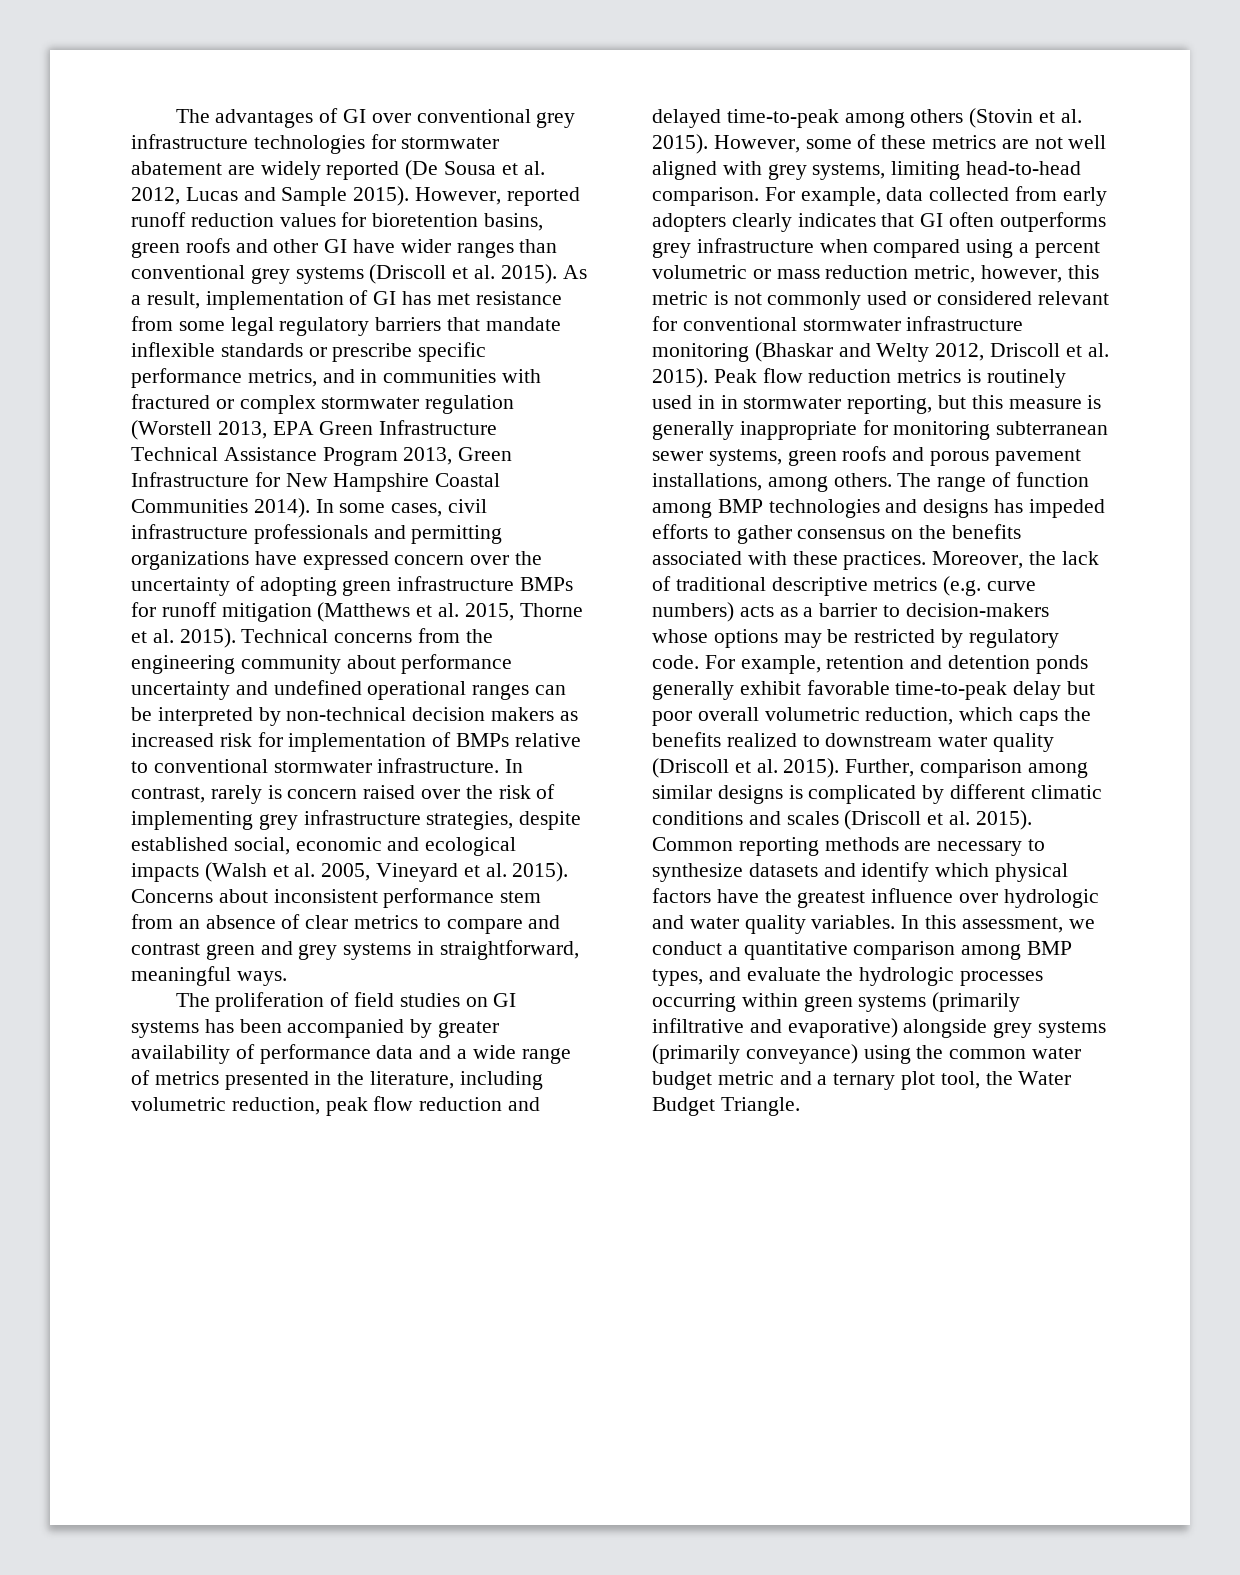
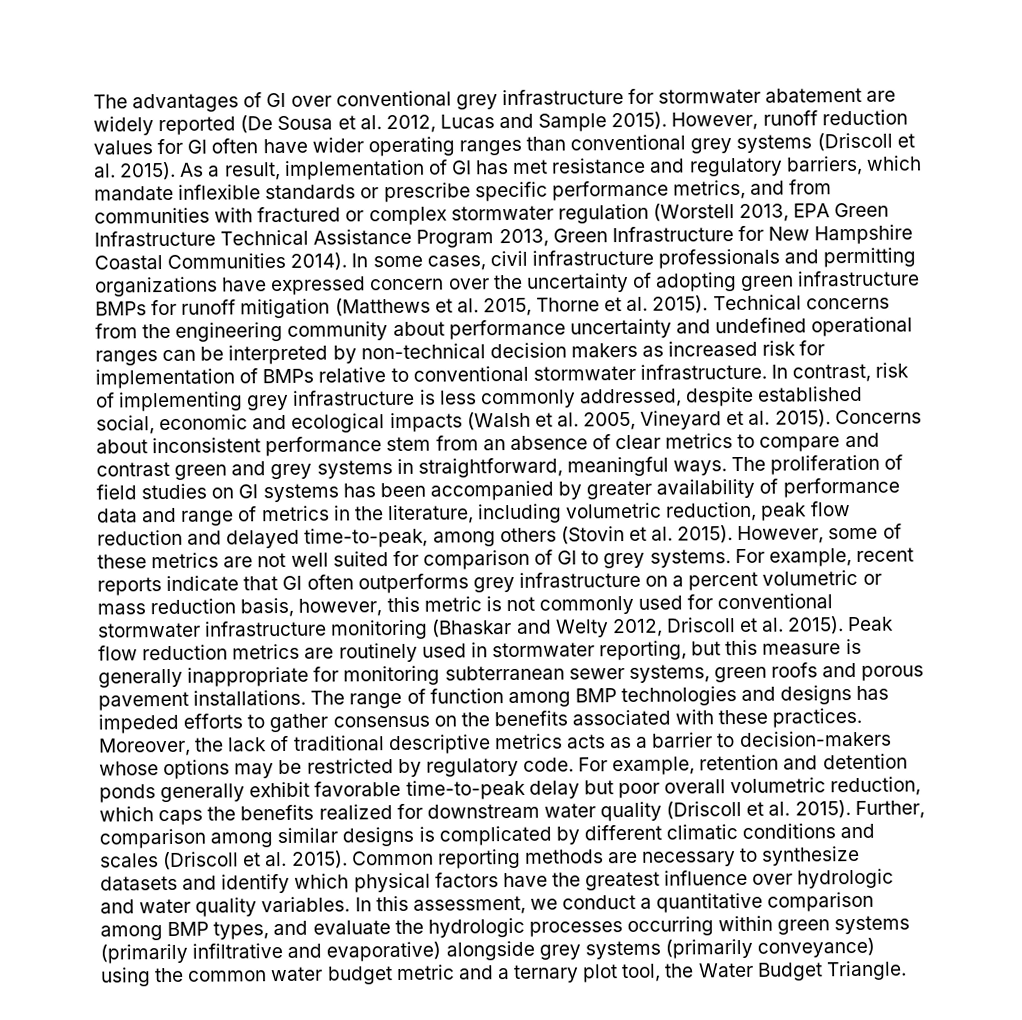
- The advantages of GI over conventional grey infrastructure technologies for stormwater abatement are widely reported (De Sousa et al. 2012, Lucas and Sample 2015).
+ The advantages of GI over conventional grey infrastructure for stormwater abatement are widely reported (De Sousa et al. 2012, Lucas and Sample 2015).
- However, reported runoff reduction values for bioretention basins, green roofs and other GI have wider ranges than conventional grey systems (Driscoll et al. 2015).
+ However, runoff reduction values for GI often have wider operating ranges than conventional grey systems (Driscoll et al. 2015).
- As a result, implementation of GI has met resistance from some legal regulatory barriers that mandate inflexible standards or prescribe specific performance metrics, and in communities with fractured or complex stormwater regulation (Worstell 2013, EPA Green Infrastructure Technical Assistance Program 2013, Green Infrastructure for New Hampshire Coastal Communities 2014).
+ As a result, implementation of GI has met resistance and regulatory barriers, which mandate inflexible standards or prescribe specific performance metrics, and from communities with fractured or complex stormwater regulation (Worstell 2013, EPA Green Infrastructure Technical Assistance Program 2013, Green Infrastructure for New Hampshire Coastal Communities 2014).
- In contrast, rarely is concern raised over the risk of implementing grey infrastructure strategies, despite established social, economic and ecological impacts (Walsh et al. 2005, Vineyard et al. 2015).
+ In contrast, risk of implementing grey infrastructure is less commonly addressed, despite established social, economic and ecological impacts (Walsh et al. 2005, Vineyard et al. 2015).
- Concerns about inconsistent performance stem from an absence of clear metrics to compare and contrast green and grey systems in straightforward, meaningful ways.
- The proliferation of field studies on GI systems has been accompanied by greater availability of performance data and a wide range of metrics presented in the literature, including volumetric reduction, peak flow reduction and delayed time-to-peak among others (Stovin et al. 2015).
+ Concerns about inconsistent performance stem from an absence of clear metrics to compare and contrast green and grey systems in straightforward, meaningful ways. The proliferation of field studies on GI systems has been accompanied by greater availability of performance data and range of metrics in the literature, including volumetric reduction, peak flow reduction and delayed time-to-peak, among others (Stovin et al. 2015).
- However, some of these metrics are not well aligned with grey systems, limiting head-to-head comparison. For example, data collected from early adopters clearly indicates that GI often outperforms grey infrastructure when compared using a percent volumetric or mass reduction metric, however, this metric is not commonly used or considered relevant for conventional stormwater infrastructure monitoring (Bhaskar and Welty 2012, Driscoll et al. 2015).
+ However, some of these metrics are not well suited for comparison of GI to grey systems. For example, recent reports indicate that GI often outperforms grey infrastructure on a percent volumetric or mass reduction basis, however, this metric is not commonly used for conventional stormwater infrastructure monitoring (Bhaskar and Welty 2012, Driscoll et al. 2015).
- Peak flow reduction metrics is routinely used in in stormwater reporting, but this measure is generally inappropriate for monitoring subterranean sewer systems, green roofs and porous pavement installations, among others.
+ Peak flow reduction metrics are routinely used in stormwater reporting, but this measure is generally inappropriate for monitoring subterranean sewer systems, green roofs and porous pavement installations.
- Moreover, the lack of traditional descriptive metrics (e.g. curve numbers) acts as a barrier to decision-makers whose options may be restricted by regulatory code.
+ Moreover, the lack of traditional descriptive metrics acts as a barrier to decision-makers whose options may be restricted by regulatory code.
- For example, retention and detention ponds generally exhibit favorable time-to-peak delay but poor overall volumetric reduction, which caps the benefits realized to downstream water quality (Driscoll et al. 2015).
+ For example, retention and detention ponds generally exhibit favorable time-to-peak delay but poor overall volumetric reduction, which caps the benefits realized for downstream water quality (Driscoll et al. 2015).

